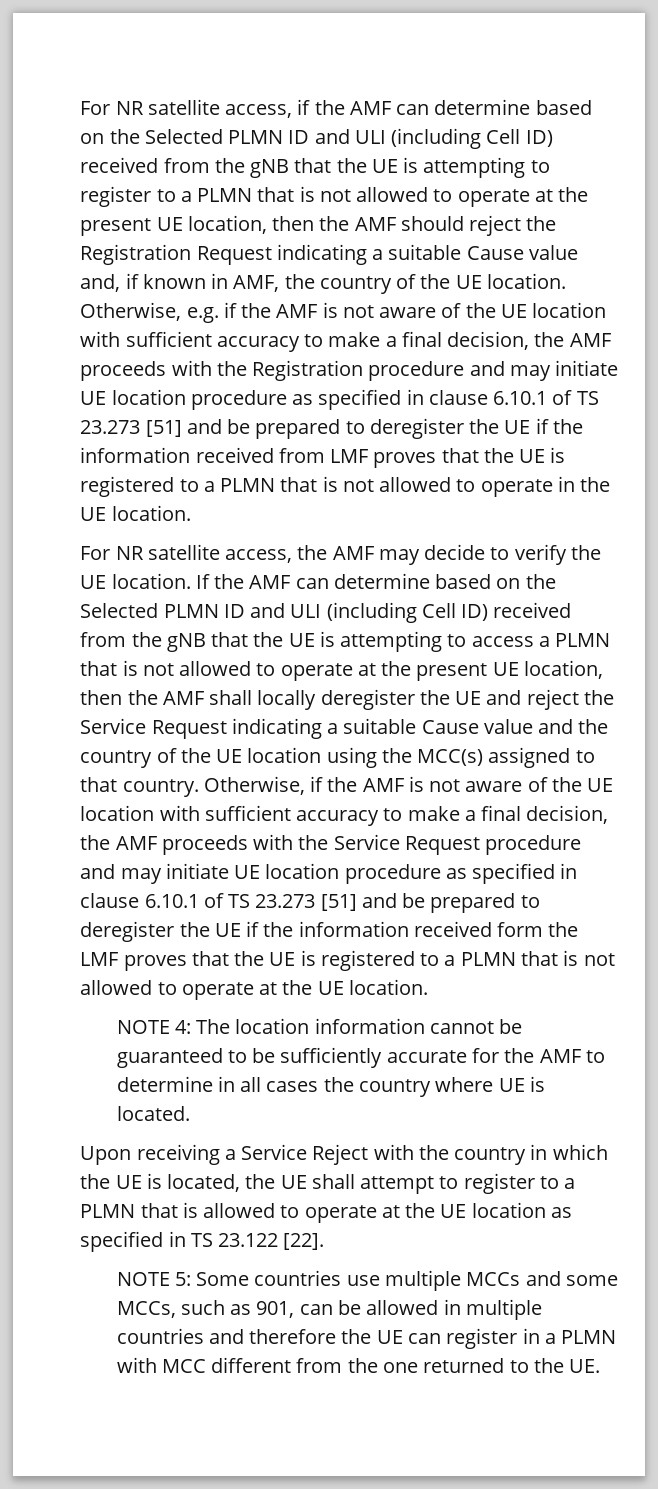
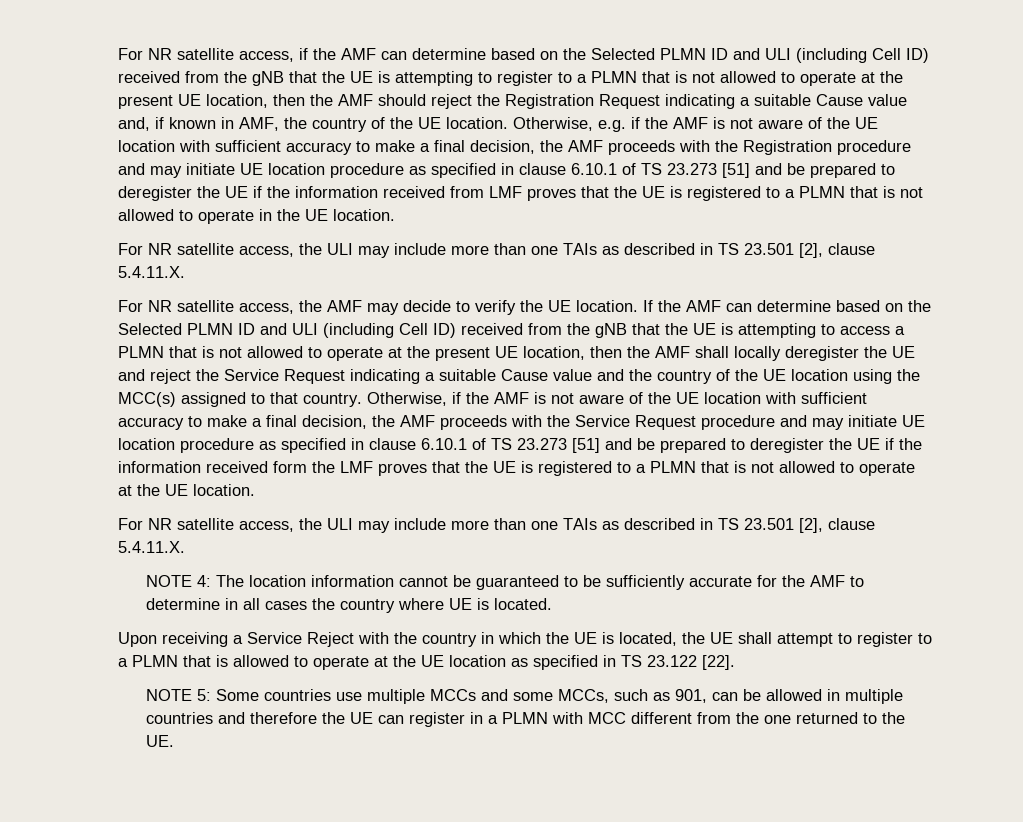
  Otherwise, e.g. if the AMF is not aware of the UE location with sufficient accuracy to make a final decision, the AMF proceeds with the Registration procedure and may initiate UE location procedure as specified in clause 6.10.1 of TS 23.273 [51] and be prepared to deregister the UE if the information received from LMF proves that the UE is registered to a PLMN that is not allowed to operate in the UE location.
+ For NR satellite access, the ULI may include more than one TAIs as described in TS 23.501 [2], clause 5.4.11.X.
  Otherwise, if the AMF is not aware of the UE location with sufficient accuracy to make a final decision, the AMF proceeds with the Service Request procedure and may initiate UE location procedure as specified in clause 6.10.1 of TS 23.273 [51] and be prepared to deregister the UE if the information received form the LMF proves that the UE is registered to a PLMN that is not allowed to operate at the UE location.
+ For NR satellite access, the ULI may include more than one TAIs as described in TS 23.501 [2], clause 5.4.11.X.

